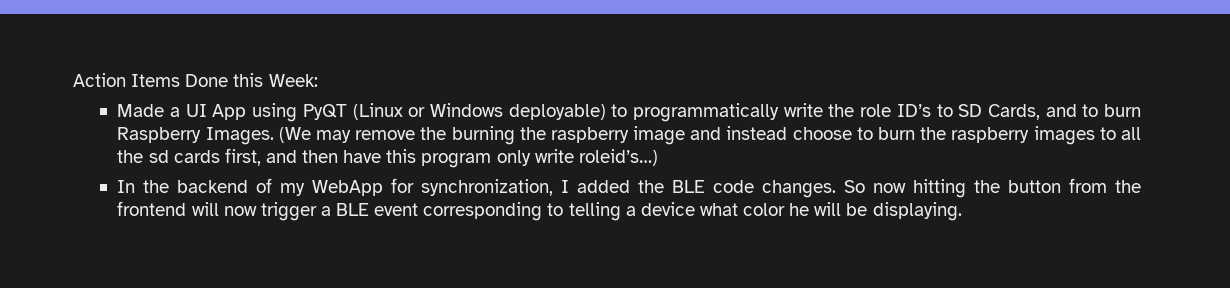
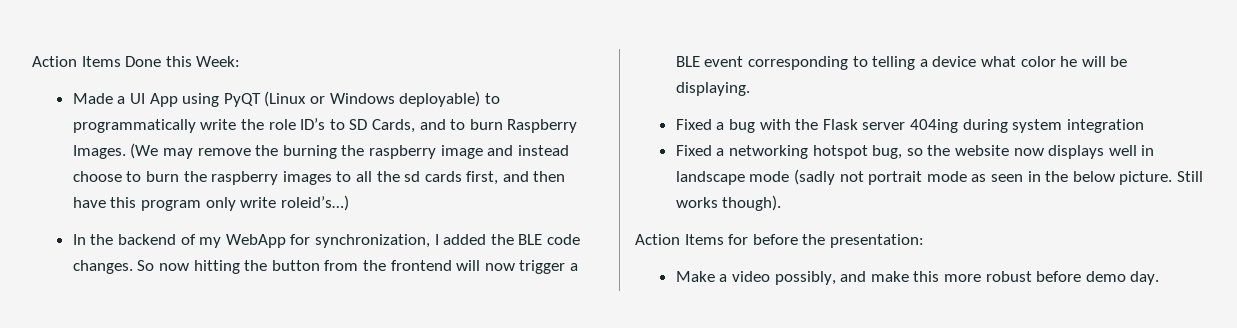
+ Fixed a bug with the Flask server 404ing during system integration
+ Fixed a networking hotspot bug, so the website now displays well in landscape mode (sadly not portrait mode as seen in the below picture. Still works though).
+ Action Items for before the presentation:
+ Make a video possibly, and make this more robust before demo day.

